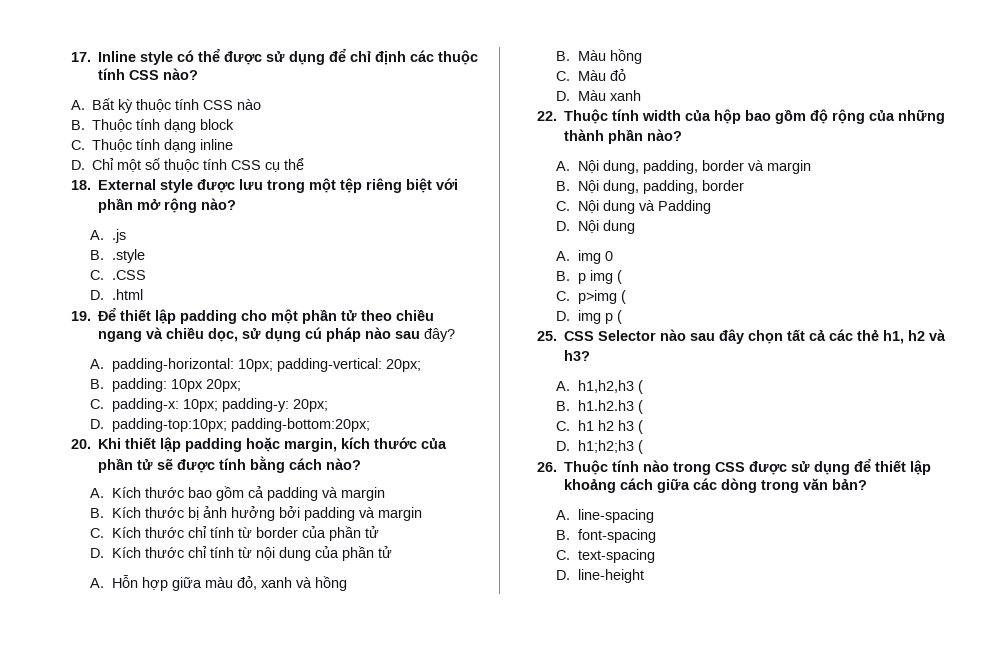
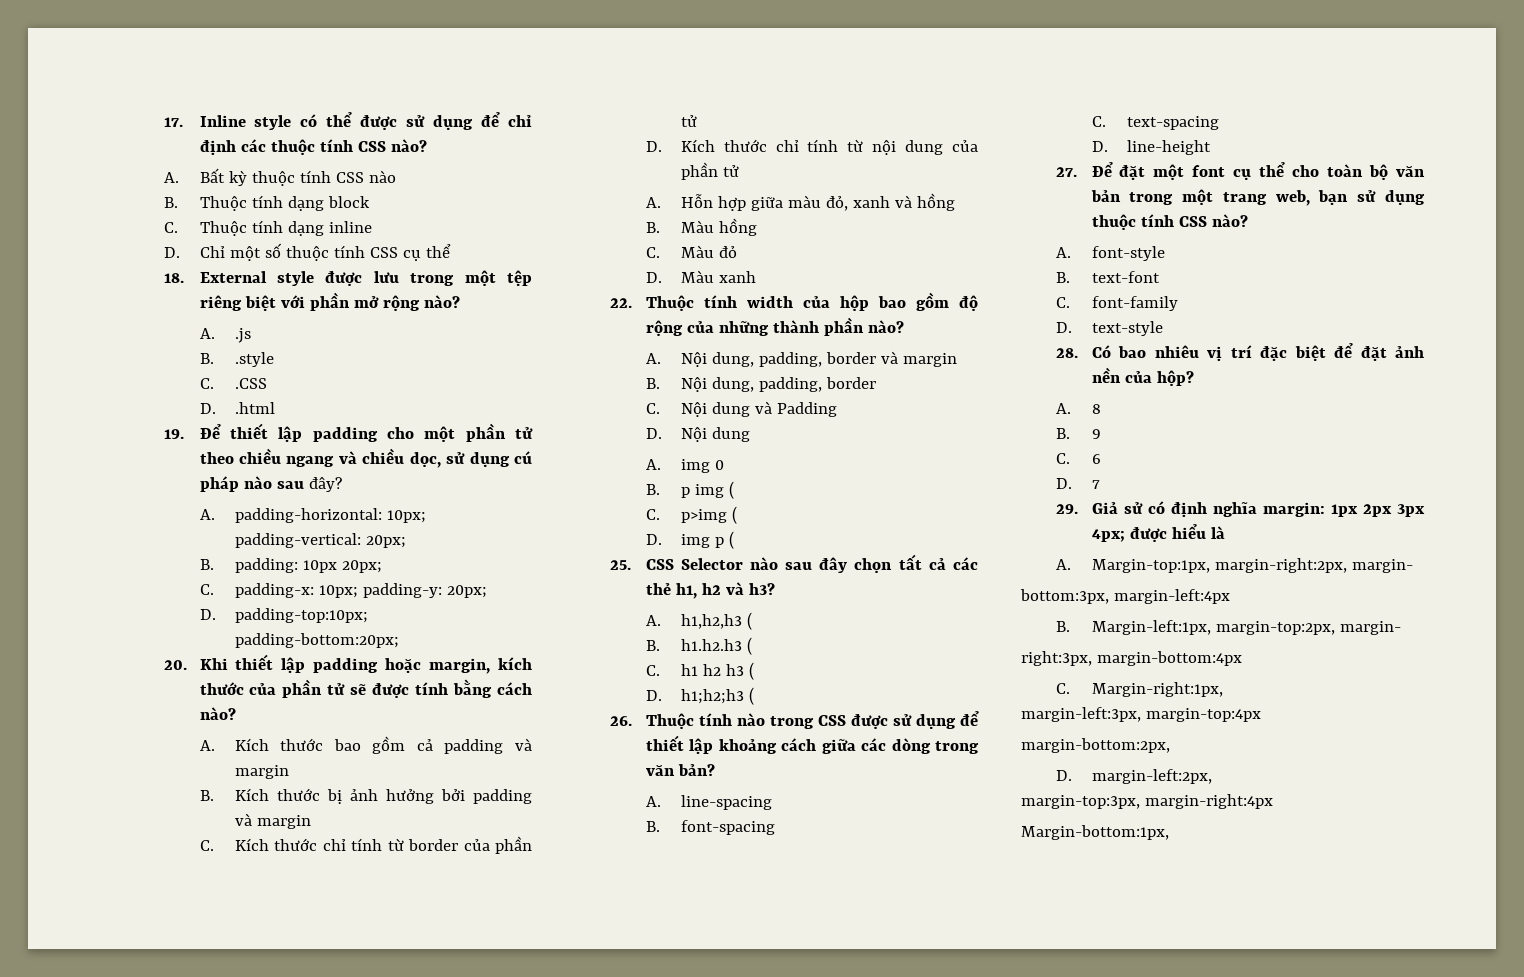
+ 27. Để đặt một font cụ thể cho toàn bộ văn bản trong một trang web, bạn sử dụng thuộc tính CSS nào?
+ A. font-style
+ B. text-font
+ C. font-family
+ D. text-style
+ 28. Có bao nhiêu vị trí đặc biệt để đặt ảnh nền của hộp?
+ A. 8
+ B. 9
+ C. 6
+ D. 7
+ 29. Giả sử có định nghĩa margin: 1px 2px 3px 4px; được hiểu là
+ A. Margin-top:1px, margin-right:2px, margin-
+ bottom:3px, margin-left:4px
+ B. Margin-left:1px, margin-top:2px, margin-
+ right:3px, margin-bottom:4px
+ C. Margin-right:1px,
+ margin-left:3px, margin-top:4px
+ margin-bottom:2px,
+ D. margin-left:2px,
+ margin-top:3px, margin-right:4px
+ Margin-bottom:1px,

